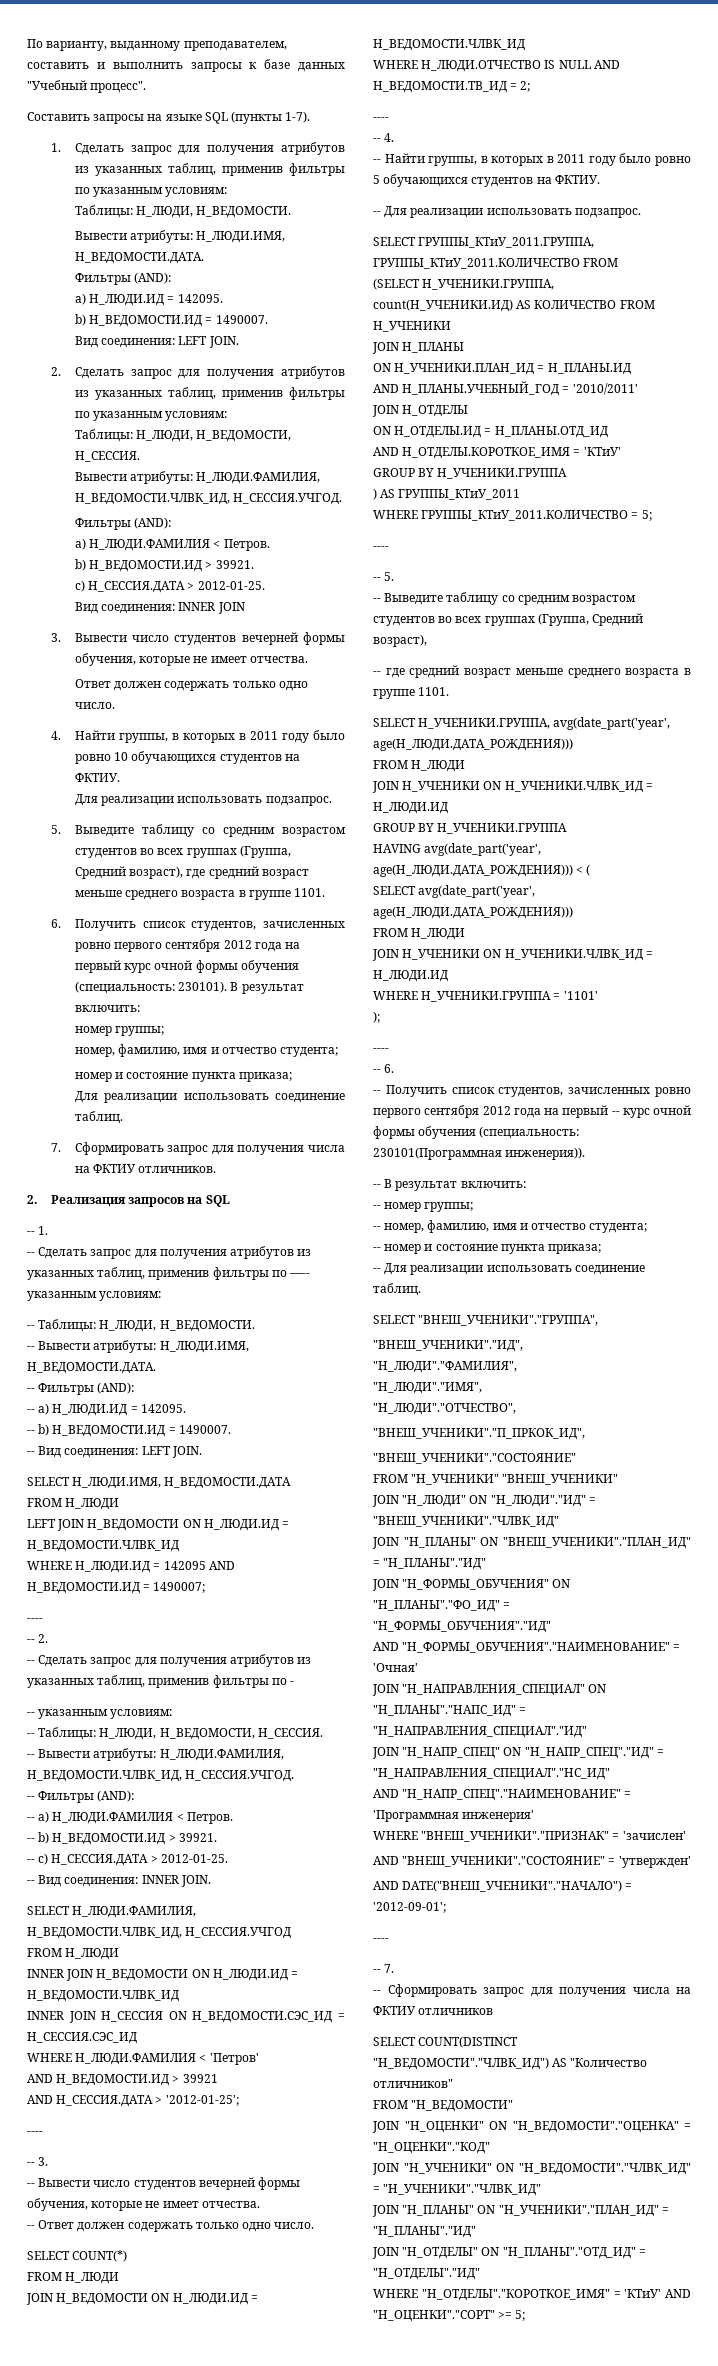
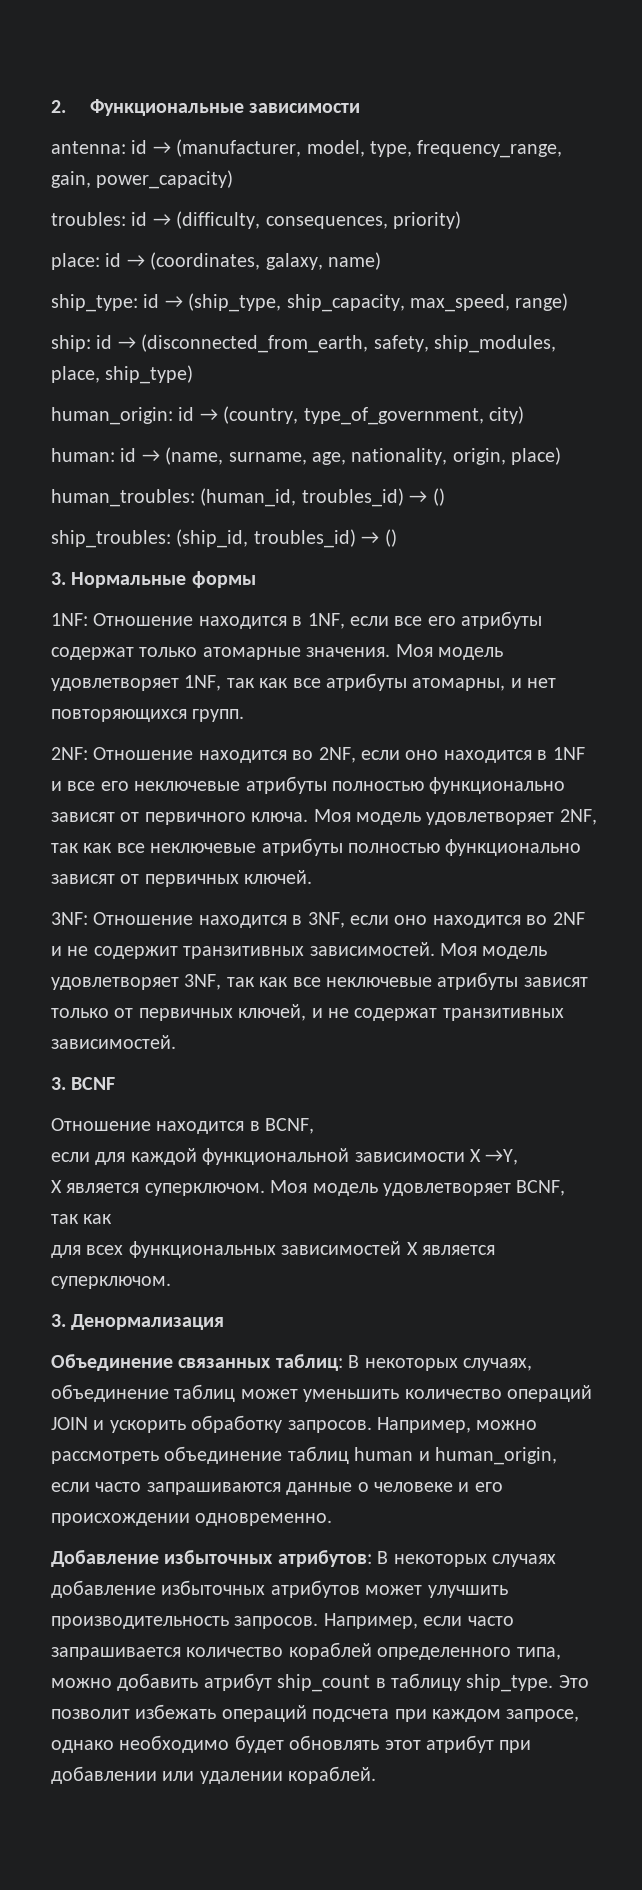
- По варианту, выданному преподавателем, составить и выполнить запросы к базе данных "Учебный процесс".
- Составить запросы на языке SQL (пункты 1-7).
- 1. Сделать запрос для получения атрибутов из указанных таблиц, применив фильтры по указанным условиям:
- Таблицы: Н_ЛЮДИ, Н_ВЕДОМОСТИ.
- Вывести атрибуты: Н_ЛЮДИ.ИМЯ, Н_ВЕДОМОСТИ.ДАТА.
- Фильтры (AND):
- a) Н_ЛЮДИ.ИД = 142095.
- b) Н_ВЕДОМОСТИ.ИД = 1490007.
- Вид соединения: LEFT JOIN.
- 2. Сделать запрос для получения атрибутов из указанных таблиц, применив фильтры по указанным условиям:
- Таблицы: Н_ЛЮДИ, Н_ВЕДОМОСТИ, Н_СЕССИЯ.
- Вывести атрибуты: Н_ЛЮДИ.ФАМИЛИЯ, Н_ВЕДОМОСТИ.ЧЛВК_ИД, Н_СЕССИЯ.УЧГОД.
- Фильтры (AND):
- a) Н_ЛЮДИ.ФАМИЛИЯ < Петров.
- b) Н_ВЕДОМОСТИ.ИД > 39921.
- c) Н_СЕССИЯ.ДАТА > 2012-01-25.
- Вид соединения: INNER JOIN
- 3. Вывести число студентов вечерней формы обучения, которые не имеет отчества.
- Ответ должен содержать только одно число.
- 4. Найти группы, в которых в 2011 году было ровно 10 обучающихся студентов на ФКТИУ.
- Для реализации использовать подзапрос.
- 5. Выведите таблицу со средним возрастом студентов во всех группах (Группа, Средний возраст), где средний возраст меньше среднего возраста в группе 1101.
- 6. Получить список студентов, зачисленных ровно первого сентября 2012 года на первый курс очной формы обучения (специальность: 230101). В результат включить:
- номер группы;
- номер, фамилию, имя и отчество студента;
- номер и состояние пункта приказа;
- Для реализации использовать соединение таблиц.
- 7. Сформировать запрос для получения числа на ФКТИУ отличников.
- 2. Реализация запросов на SQL
- -- 1.
- -- Сделать запрос для получения атрибутов из указанных таблиц, применив фильтры по —-- указанным условиям:
- -- Таблицы: Н_ЛЮДИ, Н_ВЕДОМОСТИ.
- -- Вывести атрибуты: Н_ЛЮДИ.ИМЯ, Н_ВЕДОМОСТИ.ДАТА.
- -- Фильтры (AND):
- -- a) Н_ЛЮДИ.ИД = 142095.
- -- b) Н_ВЕДОМОСТИ.ИД = 1490007.
- -- Вид соединения: LEFT JOIN.
- SELECT Н_ЛЮДИ.ИМЯ, Н_ВЕДОМОСТИ.ДАТА
- FROM Н_ЛЮДИ
- LEFT JOIN Н_ВЕДОМОСТИ ON Н_ЛЮДИ.ИД = Н_ВЕДОМОСТИ.ЧЛВК_ИД
- WHERE Н_ЛЮДИ.ИД = 142095 AND Н_ВЕДОМОСТИ.ИД = 1490007;
- ----
- -- 2.
- -- Сделать запрос для получения атрибутов из указанных таблиц, применив фильтры по -
- -- указанным условиям:
- -- Таблицы: Н_ЛЮДИ, Н_ВЕДОМОСТИ, Н_СЕССИЯ.
- -- Вывести атрибуты: Н_ЛЮДИ.ФАМИЛИЯ, Н_ВЕДОМОСТИ.ЧЛВК_ИД, Н_СЕССИЯ.УЧГОД.
- -- Фильтры (AND):
- -- a) Н_ЛЮДИ.ФАМИЛИЯ < Петров.
- -- b) Н_ВЕДОМОСТИ.ИД > 39921.
- -- c) Н_СЕССИЯ.ДАТА > 2012-01-25.
- -- Вид соединения: INNER JOIN.
- SELECT Н_ЛЮДИ.ФАМИЛИЯ, Н_ВЕДОМОСТИ.ЧЛВК_ИД, Н_СЕССИЯ.УЧГОД
- FROM Н_ЛЮДИ
- INNER JOIN Н_ВЕДОМОСТИ ON Н_ЛЮДИ.ИД = Н_ВЕДОМОСТИ.ЧЛВК_ИД
- INNER JOIN Н_СЕССИЯ ON Н_ВЕДОМОСТИ.СЭС_ИД = Н_СЕССИЯ.СЭС_ИД
- WHERE Н_ЛЮДИ.ФАМИЛИЯ < 'Петров'
- AND Н_ВЕДОМОСТИ.ИД > 39921
- AND Н_СЕССИЯ.ДАТА > '2012-01-25';
- ----
- -- 3.
- -- Вывести число студентов вечерней формы обучения, которые не имеет отчества.
- -- Ответ должен содержать только одно число.
- SELECT COUNT(*)
- FROM Н_ЛЮДИ
- JOIN Н_ВЕДОМОСТИ ON Н_ЛЮДИ.ИД = Н_ВЕДОМОСТИ.ЧЛВК_ИД
- WHERE Н_ЛЮДИ.ОТЧЕСТВО IS NULL AND Н_ВЕДОМОСТИ.ТВ_ИД = 2;
- ----
- -- 4.
- -- Найти группы, в которых в 2011 году было ровно 5 обучающихся студентов на ФКТИУ.
- -- Для реализации использовать подзапрос.
- SELECT ГРУППЫ_КТиУ_2011.ГРУППА, ГРУППЫ_КТиУ_2011.КОЛИЧЕСТВО FROM
- (SELECT Н_УЧЕНИКИ.ГРУППА, count(Н_УЧЕНИКИ.ИД) AS КОЛИЧЕСТВО FROM Н_УЧЕНИКИ
- JOIN Н_ПЛАНЫ
- ON Н_УЧЕНИКИ.ПЛАН_ИД = Н_ПЛАНЫ.ИД
- AND Н_ПЛАНЫ.УЧЕБНЫЙ_ГОД = '2010/2011'
- JOIN Н_ОТДЕЛЫ
- ON Н_ОТДЕЛЫ.ИД = Н_ПЛАНЫ.ОТД_ИД
- AND Н_ОТДЕЛЫ.КОРОТКОЕ_ИМЯ = 'КТиУ'
- GROUP BY Н_УЧЕНИКИ.ГРУППА
- ) AS ГРУППЫ_КТиУ_2011
- WHERE ГРУППЫ_КТиУ_2011.КОЛИЧЕСТВО = 5;
- ----
- -- 5.
- -- Выведите таблицу со средним возрастом студентов во всех группах (Группа, Средний возраст),
- -- где средний возраст меньше среднего возраста в группе 1101.
- SELECT Н_УЧЕНИКИ.ГРУППА, avg(date_part('year', age(Н_ЛЮДИ.ДАТА_РОЖДЕНИЯ)))
- FROM Н_ЛЮДИ
- JOIN Н_УЧЕНИКИ ON Н_УЧЕНИКИ.ЧЛВК_ИД = Н_ЛЮДИ.ИД
- GROUP BY Н_УЧЕНИКИ.ГРУППА
- HAVING avg(date_part('year', age(Н_ЛЮДИ.ДАТА_РОЖДЕНИЯ))) < (
- SELECT avg(date_part('year', age(Н_ЛЮДИ.ДАТА_РОЖДЕНИЯ)))
- FROM Н_ЛЮДИ
- JOIN Н_УЧЕНИКИ ON Н_УЧЕНИКИ.ЧЛВК_ИД = Н_ЛЮДИ.ИД
- WHERE Н_УЧЕНИКИ.ГРУППА = '1101'
- );
- ----
- -- 6.
- -- Получить список студентов, зачисленных ровно первого сентября 2012 года на первый -- курс очной формы обучения (специальность: 230101(Программная инженерия)).
- -- В результат включить:
- -- номер группы;
- -- номер, фамилию, имя и отчество студента;
- -- номер и состояние пункта приказа;
- -- Для реализации использовать соединение таблиц.
- SELECT "ВНЕШ_УЧЕНИКИ"."ГРУППА",
- "ВНЕШ_УЧЕНИКИ"."ИД",
- "Н_ЛЮДИ"."ФАМИЛИЯ",
- "Н_ЛЮДИ"."ИМЯ",
- "Н_ЛЮДИ"."ОТЧЕСТВО",
- "ВНЕШ_УЧЕНИКИ"."П_ПРКОК_ИД",
- "ВНЕШ_УЧЕНИКИ"."СОСТОЯНИЕ"
- FROM "Н_УЧЕНИКИ" "ВНЕШ_УЧЕНИКИ"
- JOIN "Н_ЛЮДИ" ON "Н_ЛЮДИ"."ИД" = "ВНЕШ_УЧЕНИКИ"."ЧЛВК_ИД"
- JOIN "Н_ПЛАНЫ" ON "ВНЕШ_УЧЕНИКИ"."ПЛАН_ИД" = "Н_ПЛАНЫ"."ИД"
- JOIN "Н_ФОРМЫ_ОБУЧЕНИЯ" ON "Н_ПЛАНЫ"."ФО_ИД" = "Н_ФОРМЫ_ОБУЧЕНИЯ"."ИД"
- AND "Н_ФОРМЫ_ОБУЧЕНИЯ"."НАИМЕНОВАНИЕ" = 'Очная'
- JOIN "Н_НАПРАВЛЕНИЯ_СПЕЦИАЛ" ON "Н_ПЛАНЫ"."НАПС_ИД" = "Н_НАПРАВЛЕНИЯ_СПЕЦИАЛ"."ИД"
- JOIN "Н_НАПР_СПЕЦ" ON "Н_НАПР_СПЕЦ"."ИД" = "Н_НАПРАВЛЕНИЯ_СПЕЦИАЛ"."НС_ИД"
- AND "Н_НАПР_СПЕЦ"."НАИМЕНОВАНИЕ" = 'Программная инженерия'
- WHERE "ВНЕШ_УЧЕНИКИ"."ПРИЗНАК" = 'зачислен'
- AND "ВНЕШ_УЧЕНИКИ"."СОСТОЯНИЕ" = 'утвержден'
- AND DATE("ВНЕШ_УЧЕНИКИ"."НАЧАЛО") = '2012-09-01';
- ----
- -- 7.
- -- Сформировать запрос для получения числа на ФКТИУ отличников
- SELECT COUNT(DISTINCT "Н_ВЕДОМОСТИ"."ЧЛВК_ИД") AS "Количество отличников"
- FROM "Н_ВЕДОМОСТИ"
- JOIN "Н_ОЦЕНКИ" ON "Н_ВЕДОМОСТИ"."ОЦЕНКА" = "Н_ОЦЕНКИ"."КОД"
- JOIN "Н_УЧЕНИКИ" ON "Н_ВЕДОМОСТИ"."ЧЛВК_ИД" = "Н_УЧЕНИКИ"."ЧЛВК_ИД"
- JOIN "Н_ПЛАНЫ" ON "Н_УЧЕНИКИ"."ПЛАН_ИД" = "Н_ПЛАНЫ"."ИД"
- JOIN "Н_ОТДЕЛЫ" ON "Н_ПЛАНЫ"."ОТД_ИД" = "Н_ОТДЕЛЫ"."ИД"
- WHERE "Н_ОТДЕЛЫ"."КОРОТКОЕ_ИМЯ" = 'КТиУ' AND "Н_ОЦЕНКИ"."СОРТ" >= 5;
+ 2. Функциональные зависимости
+ antenna: id → (manufacturer, model, type, frequency_range, gain, power_capacity)
+ troubles: id → (difficulty, consequences, priority)
+ place: id → (coordinates, galaxy, name)
+ ship_type: id → (ship_type, ship_capacity, max_speed, range)
+ ship: id → (disconnected_from_earth, safety, ship_modules, place, ship_type)
+ human_origin: id → (country, type_of_government, city)
+ human: id → (name, surname, age, nationality, origin, place)
+ human_troubles: (human_id, troubles_id) → ()
+ ship_troubles: (ship_id, troubles_id) → ()
+ 3. Нормальные формы
+ 1NF: Отношение находится в 1NF, если все его атрибуты содержат только атомарные значения. Моя модель удовлетворяет 1NF, так как все атрибуты атомарны, и нет повторяющихся групп.
+ 2NF: Отношение находится во 2NF, если оно находится в 1NF и все его неключевые атрибуты полностью функционально зависят от первичного ключа. Моя модель удовлетворяет 2NF, так как все неключевые атрибуты полностью функционально зависят от первичных ключей.
+ 3NF: Отношение находится в 3NF, если оно находится во 2NF и не содержит транзитивных зависимостей. Моя модель удовлетворяет 3NF, так как все неключевые атрибуты зависят только от первичных ключей, и не содержат транзитивных зависимостей.
+ 3. BCNF
+ Отношение находится в BCNF,
+ если для каждой функциональной зависимости X →Y,
+ X является суперключом. Моя модель удовлетворяет BCNF, так как
+ для всех функциональных зависимостей X является суперключом.
+ 3. Денормализация
+ Объединение связанных таблиц: В некоторых случаях, объединение таблиц может уменьшить количество операций JOIN и ускорить обработку запросов. Например, можно рассмотреть объединение таблиц human и human_origin, если часто запрашиваются данные о человеке и его происхождении одновременно.
+ Добавление избыточных атрибутов: В некоторых случаях добавление избыточных атрибутов может улучшить производительность запросов. Например, если часто запрашивается количество кораблей определенного типа, можно добавить атрибут ship_count в таблицу ship_type. Это позволит избежать операций подсчета при каждом запросе, однако необходимо будет обновлять этот атрибут при добавлении или удалении кораблей.

